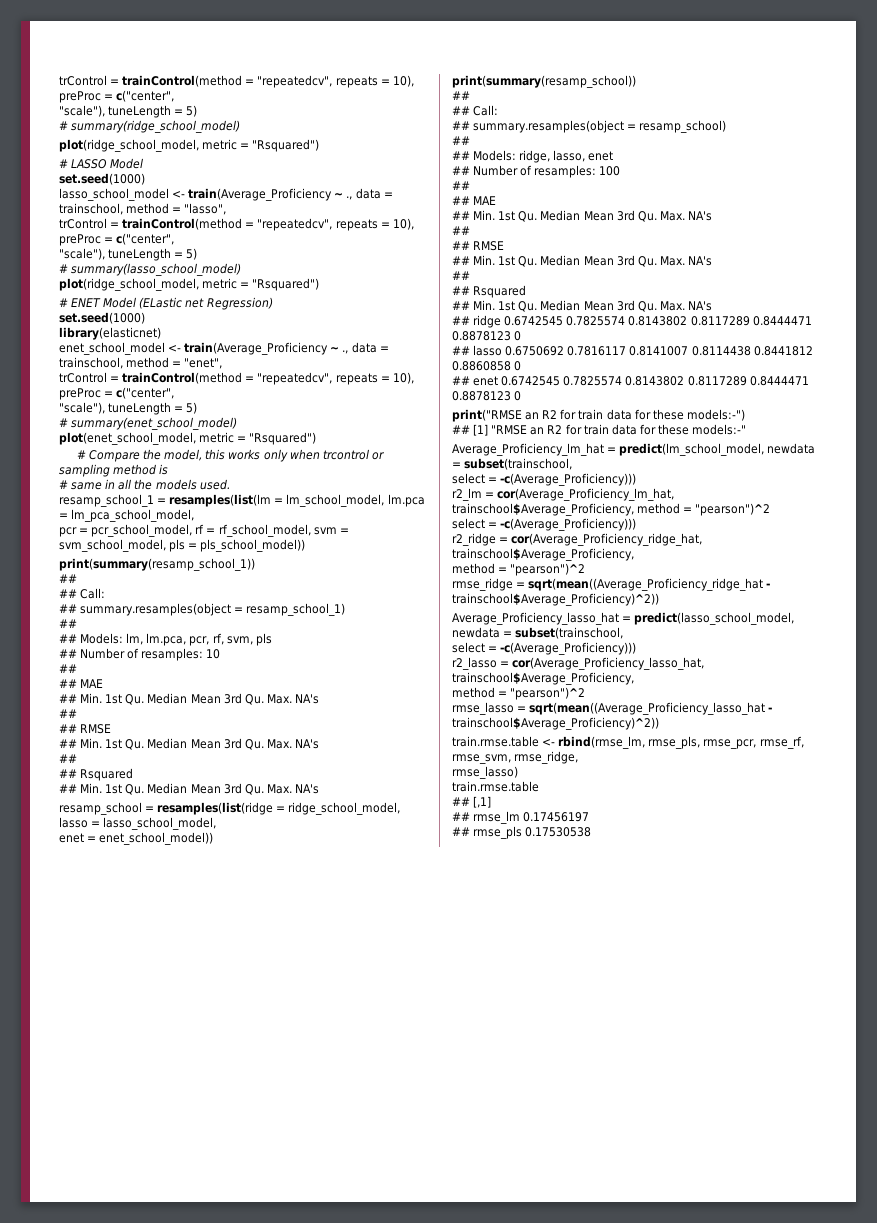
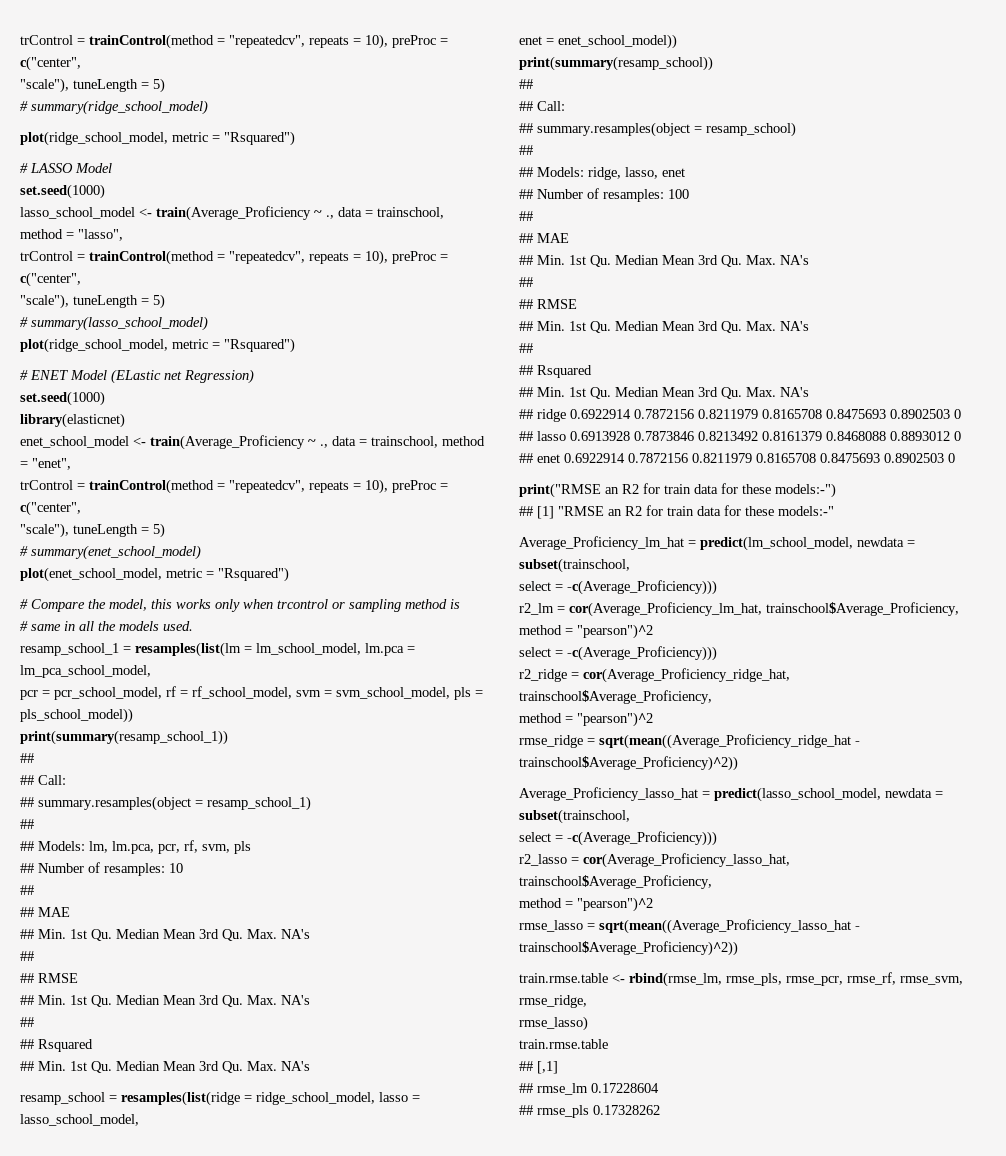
- ## ridge 0.6742545 0.7825574 0.8143802 0.8117289 0.8444471 0.8878123 0
- ## lasso 0.6750692 0.7816117 0.8141007 0.8114438 0.8441812 0.8860858 0
- ## enet 0.6742545 0.7825574 0.8143802 0.8117289 0.8444471 0.8878123 0
+ ## ridge 0.6922914 0.7872156 0.8211979 0.8165708 0.8475693 0.8902503 0
+ ## lasso 0.6913928 0.7873846 0.8213492 0.8161379 0.8468088 0.8893012 0
+ ## enet 0.6922914 0.7872156 0.8211979 0.8165708 0.8475693 0.8902503 0
- ## rmse_lm 0.17456197
+ ## rmse_lm 0.17228604
- ## rmse_pls 0.17530538
+ ## rmse_pls 0.17328262

